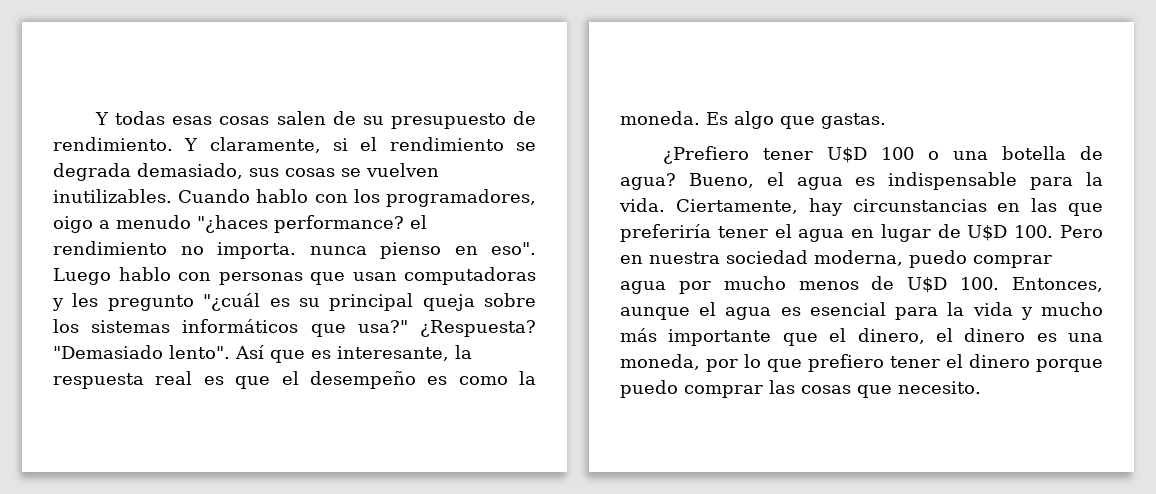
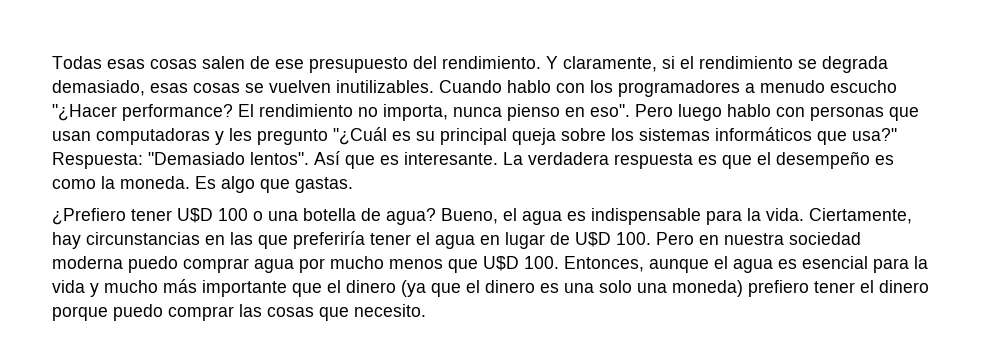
- Y todas esas cosas salen de su presupuesto de rendimiento.
+ Todas esas cosas salen de ese presupuesto del rendimiento.
- Y claramente, si el rendimiento se degrada demasiado, sus cosas se vuelven inutilizables.
+ Y claramente, si el rendimiento se degrada demasiado, esas cosas se vuelven inutilizables.
- Cuando hablo con los programadores, oigo a menudo "¿haces performance? el rendimiento no importa. nunca pienso en eso".
+ Cuando hablo con los programadores a menudo escucho "¿Hacer performance? El rendimiento no importa, nunca pienso en eso".
- Luego hablo con personas que usan computadoras y les pregunto "¿cuál es su principal queja sobre los sistemas informáticos que usa?"
+ Pero luego hablo con personas que usan computadoras y les pregunto "¿Cuál es su principal queja sobre los sistemas informáticos que usa?"
- ¿Respuesta? "Demasiado lento". Así que es interesante, la respuesta real es que el desempeño es como la moneda.
+ Respuesta: "Demasiado lentos". Así que es interesante. La verdadera respuesta es que el desempeño es como la moneda.
- Ciertamente, hay circunstancias en las que preferiría tener el agua en lugar de U$D 100. Pero en nuestra sociedad moderna, puedo comprar agua por mucho menos de U$D 100. Entonces, aunque el agua es esencial para la vida y mucho más importante que el dinero, el dinero es una moneda, por lo que prefiero tener el dinero porque puedo comprar las cosas que necesito.
+ Ciertamente, hay circunstancias en las que preferiría tener el agua en lugar de U$D 100. Pero en nuestra sociedad moderna puedo comprar agua por mucho menos que U$D 100. Entonces, aunque el agua es esencial para la vida y mucho más importante que el dinero (ya que el dinero es una solo una moneda) prefiero tener el dinero porque puedo comprar las cosas que necesito.

